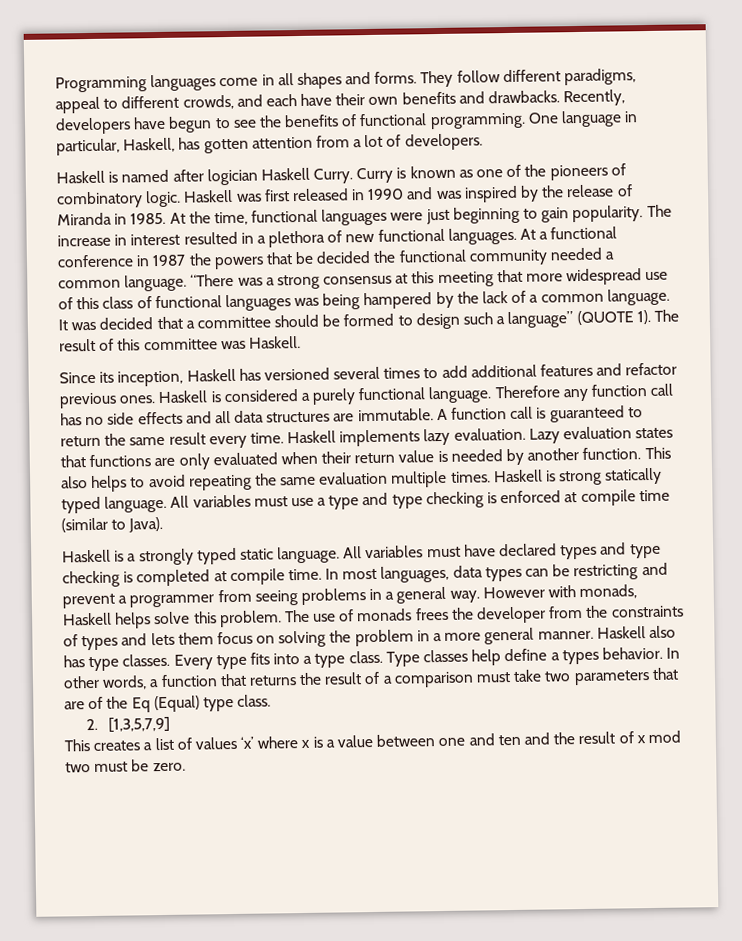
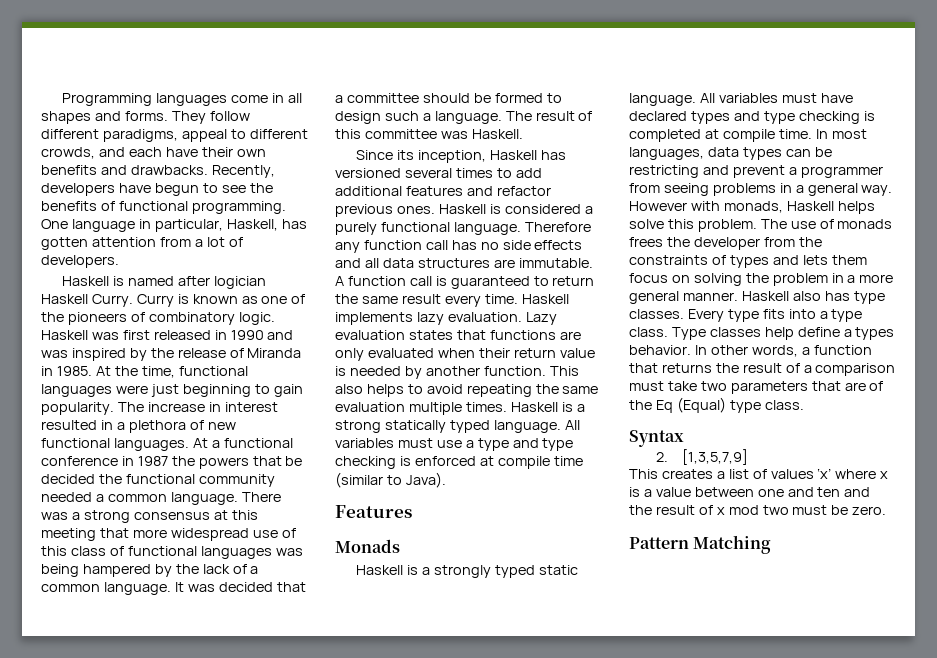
- “There was a strong consensus at this meeting that more widespread use of this class of functional languages was being hampered by the lack of a common language.
+ There was a strong consensus at this meeting that more widespread use of this class of functional languages was being hampered by the lack of a common language.
- It was decided that a committee should be formed to design such a language” (QUOTE 1).
+ It was decided that a committee should be formed to design such a language.
- Haskell is strong statically typed language.
+ Haskell is a strong statically typed language.
+ Features
+ Monads
+ Syntax
+ Pattern Matching

